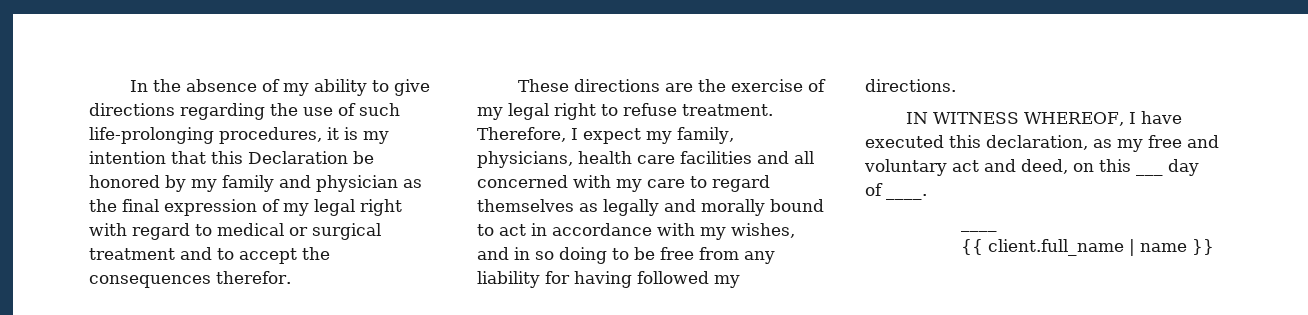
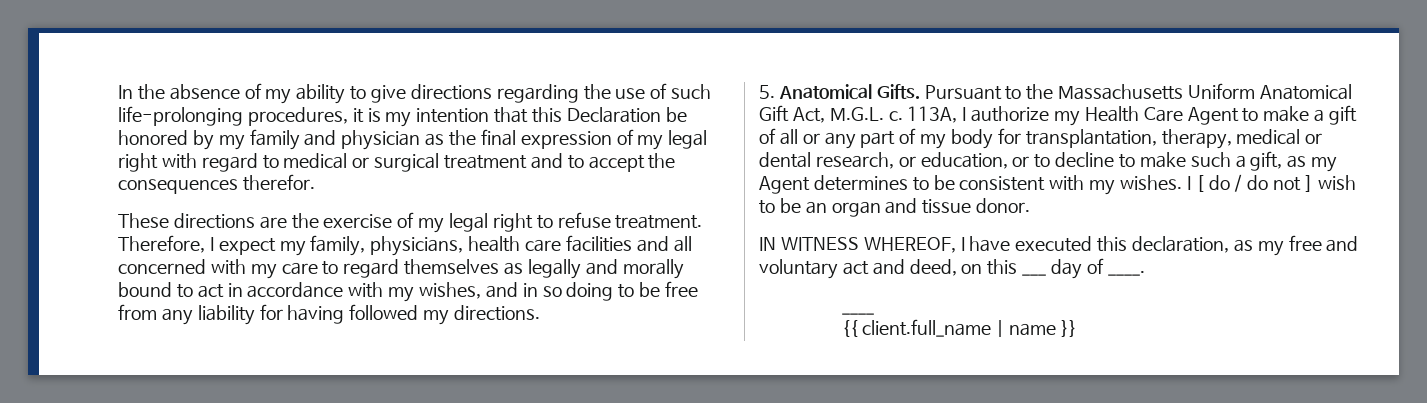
+ 5. Anatomical Gifts. Pursuant to the Massachusetts Uniform Anatomical Gift Act, M.G.L. c. 113A, I authorize my Health Care Agent to make a gift of all or any part of my body for transplantation, therapy, medical or dental research, or education, or to decline to make such a gift, as my Agent determines to be consistent with my wishes. I [ do / do not ] wish to be an organ and tissue donor.

